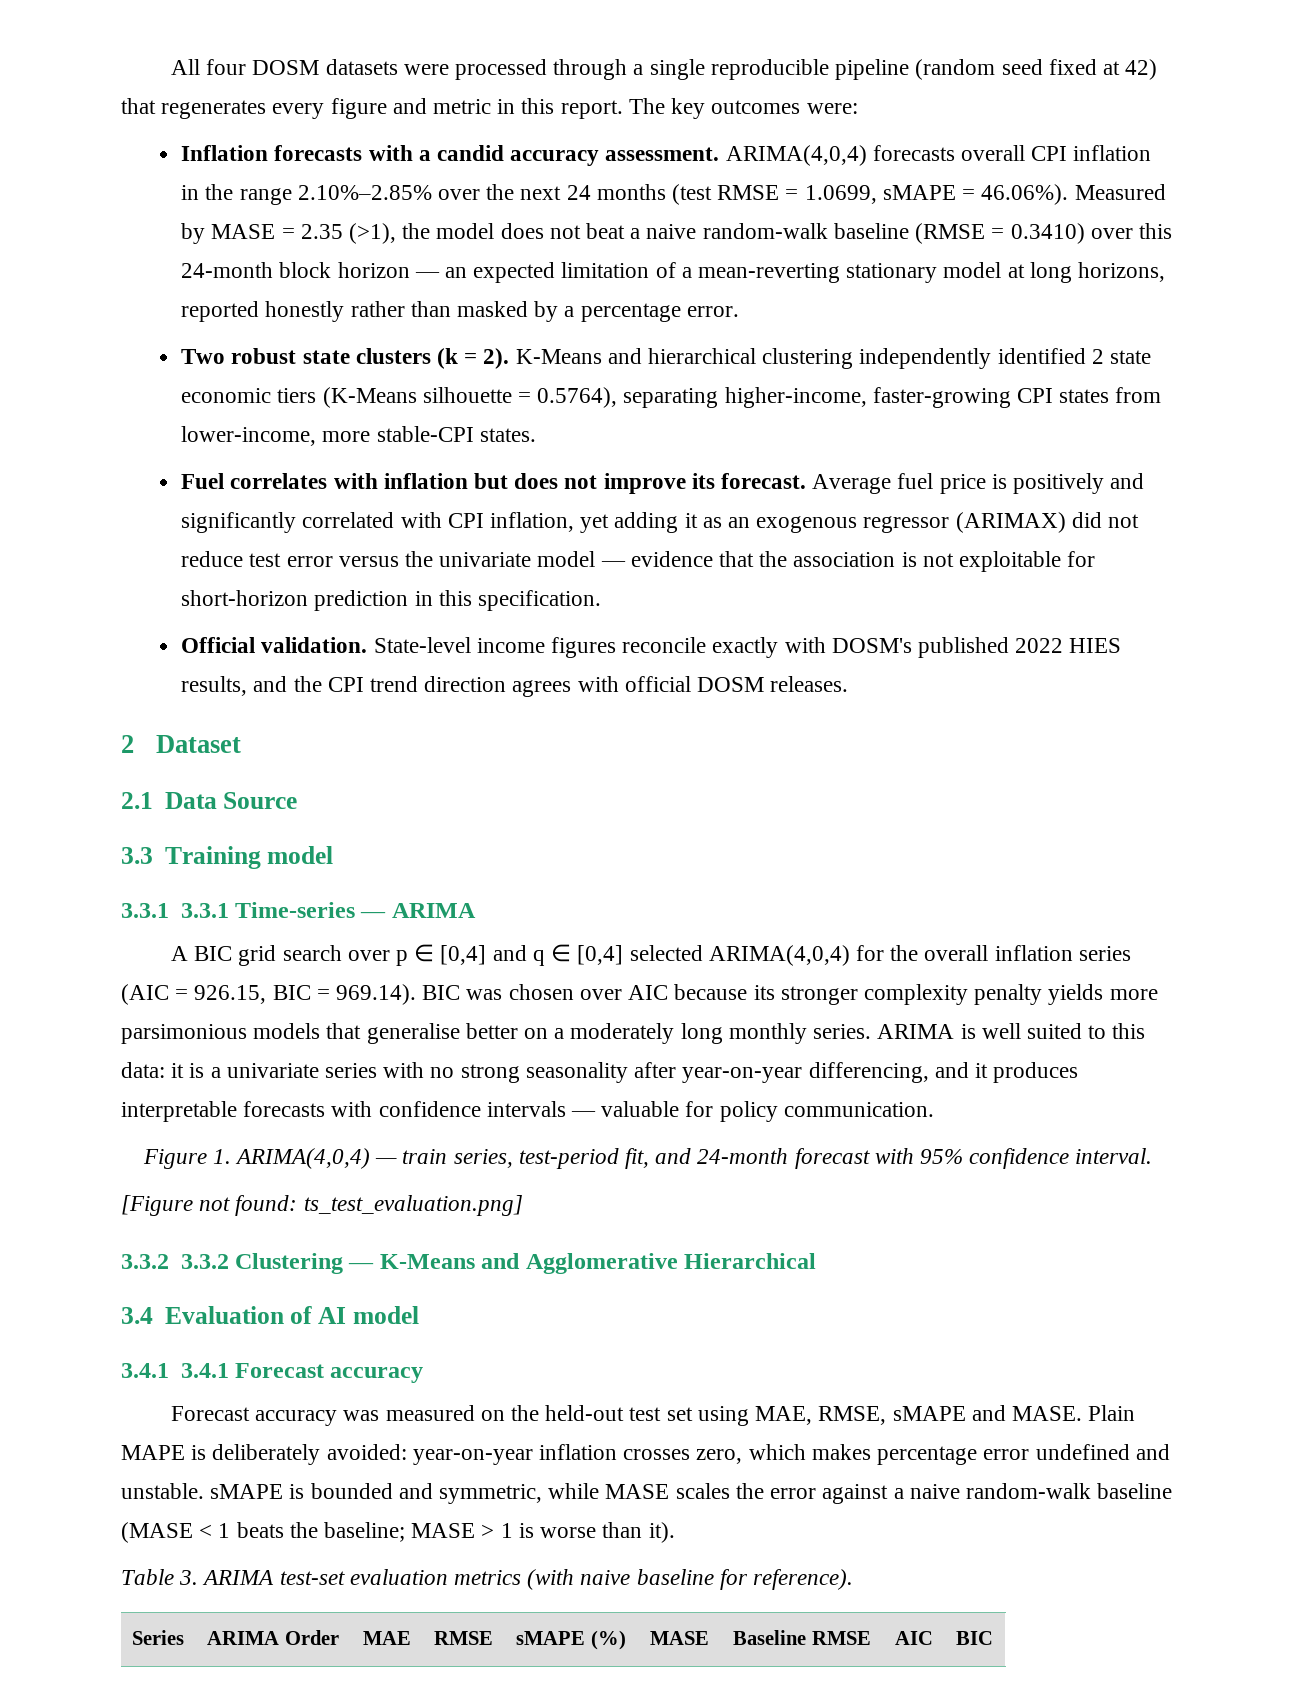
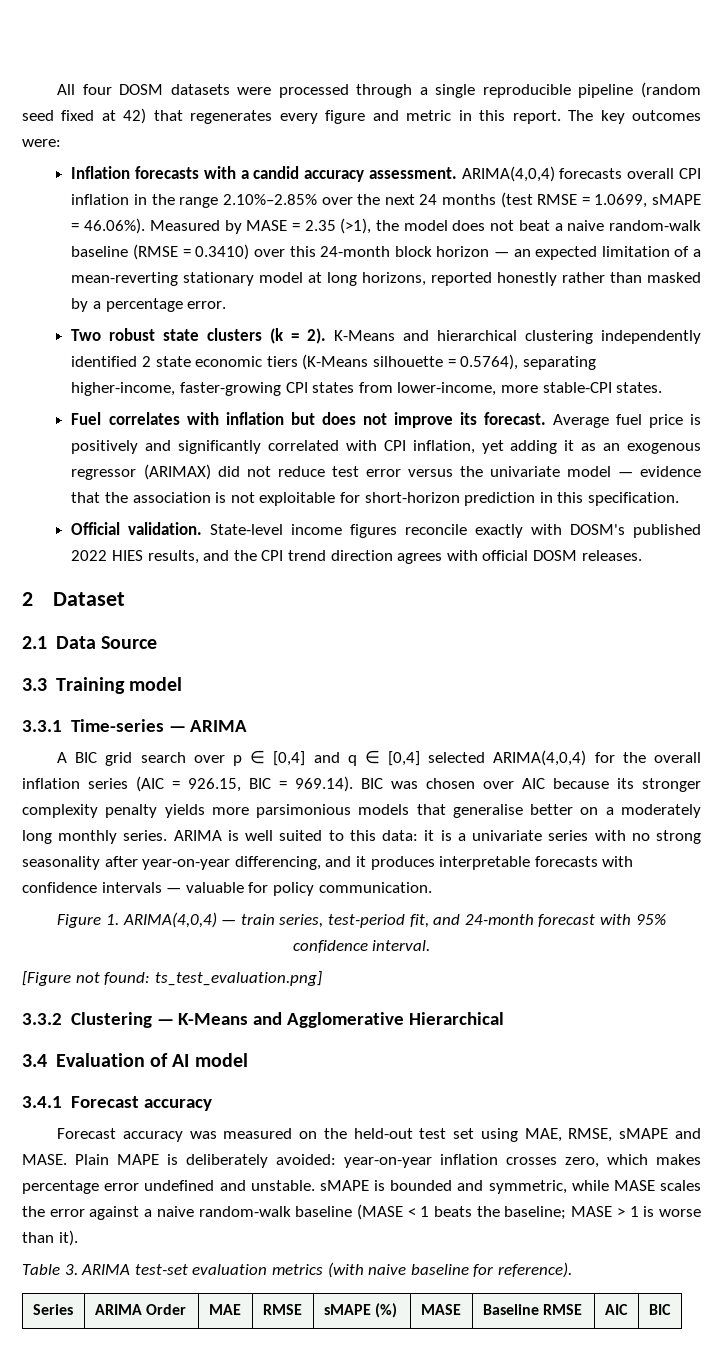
- 3.3.1 3.3.1 Time-series — ARIMA
+ 3.3.1 Time-series — ARIMA
- 3.3.2 3.3.2 Clustering — K-Means and Agglomerative Hierarchical
+ 3.3.2 Clustering — K-Means and Agglomerative Hierarchical
- 3.4.1 3.4.1 Forecast accuracy
+ 3.4.1 Forecast accuracy

